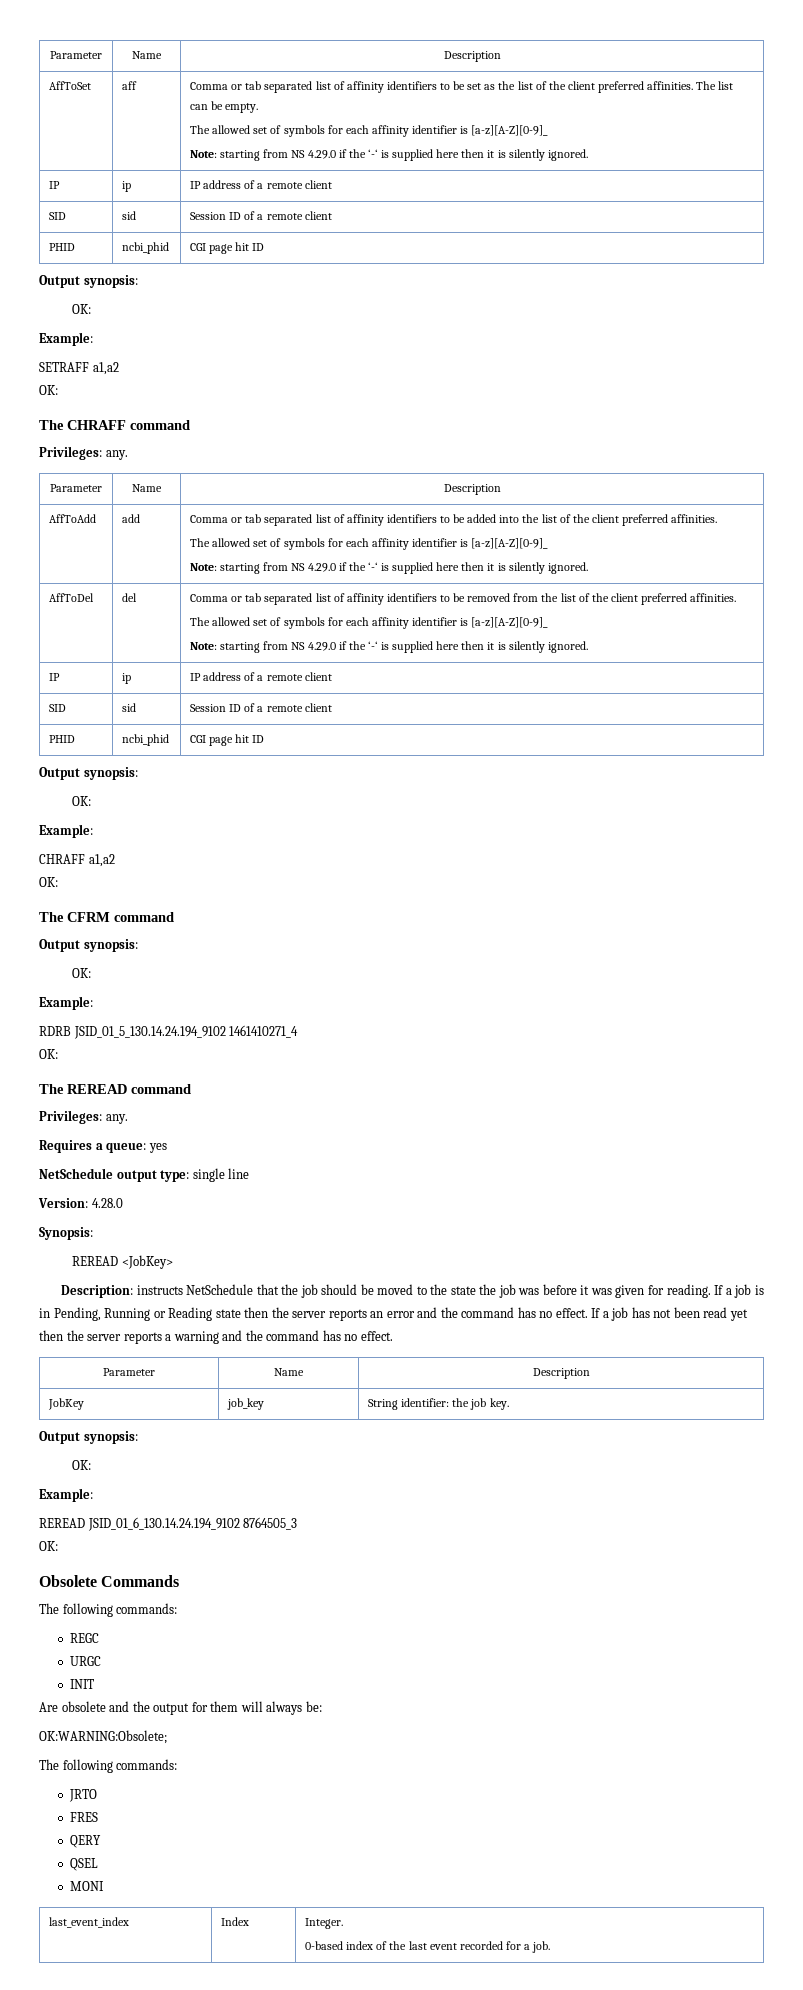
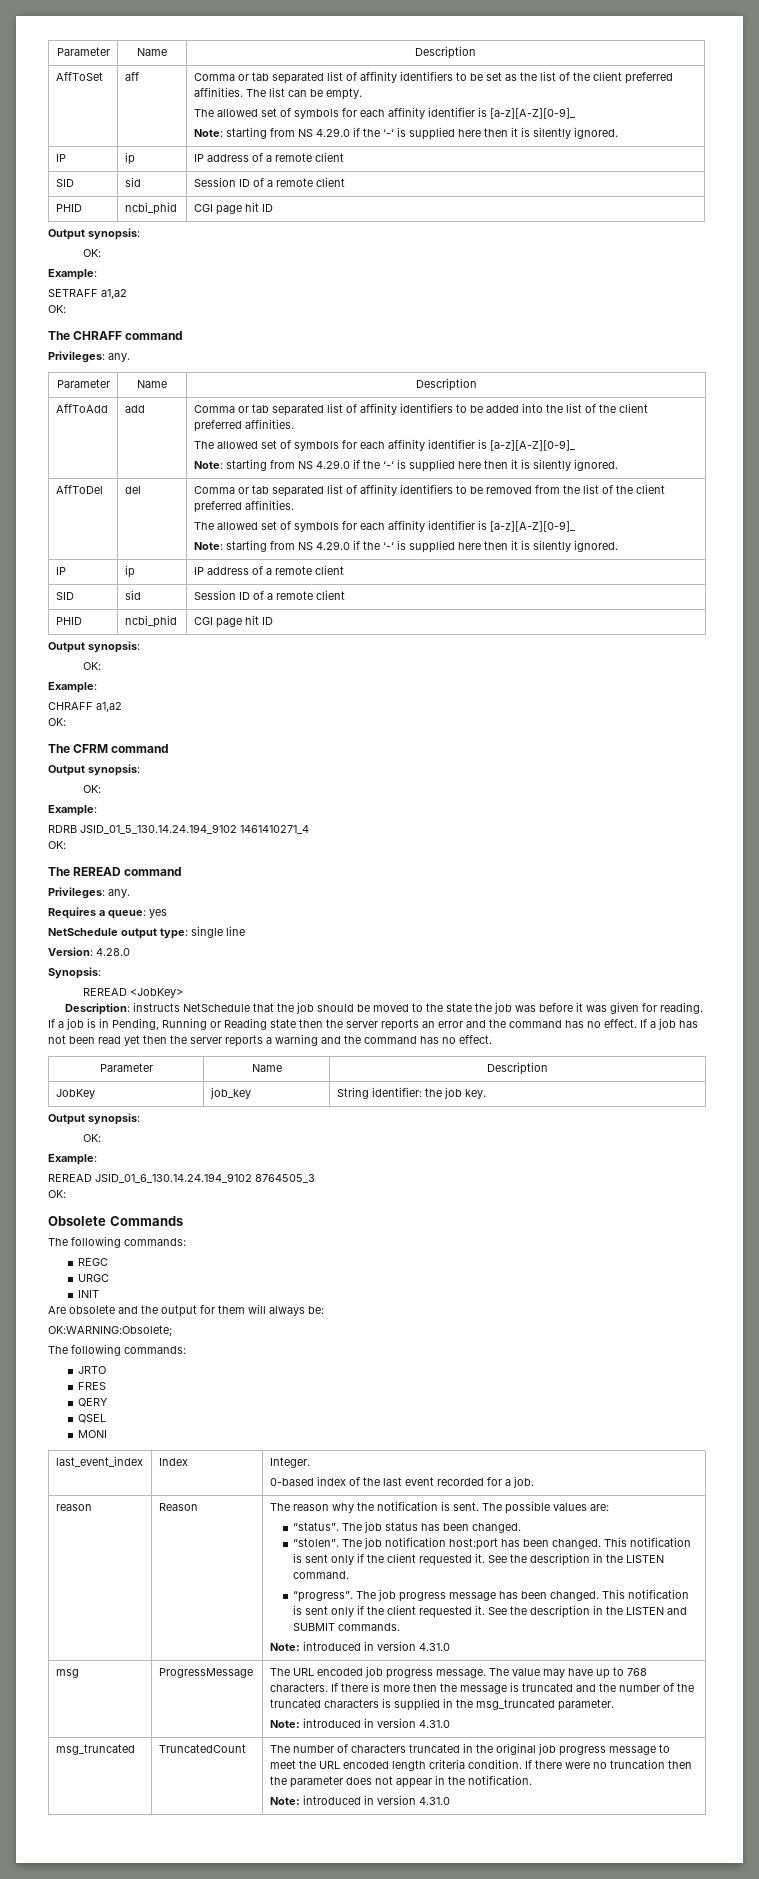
+ reason | Reason | The reason why the notification is sent. The possible values are:
+ “status”. The job status has been changed.
+ “stolen”. The job notification host:port has been changed. This notification is sent only if the client requested it. See the description in the LISTEN command.
+ “progress”. The job progress message has been changed. This notification is sent only if the client requested it. See the description in the LISTEN and SUBMIT commands.
+ Note: introduced in version 4.31.0
+ msg | ProgressMessage | The URL encoded job progress message. The value may have up to 768 characters. If there is more then the message is truncated and the number of the truncated characters is supplied in the msg_truncated parameter.
+ Note: introduced in version 4.31.0
+ msg_truncated | TruncatedCount | The number of characters truncated in the original job progress message to meet the URL encoded length criteria condition. If there were no truncation then the parameter does not appear in the notification.
+ Note: introduced in version 4.31.0

